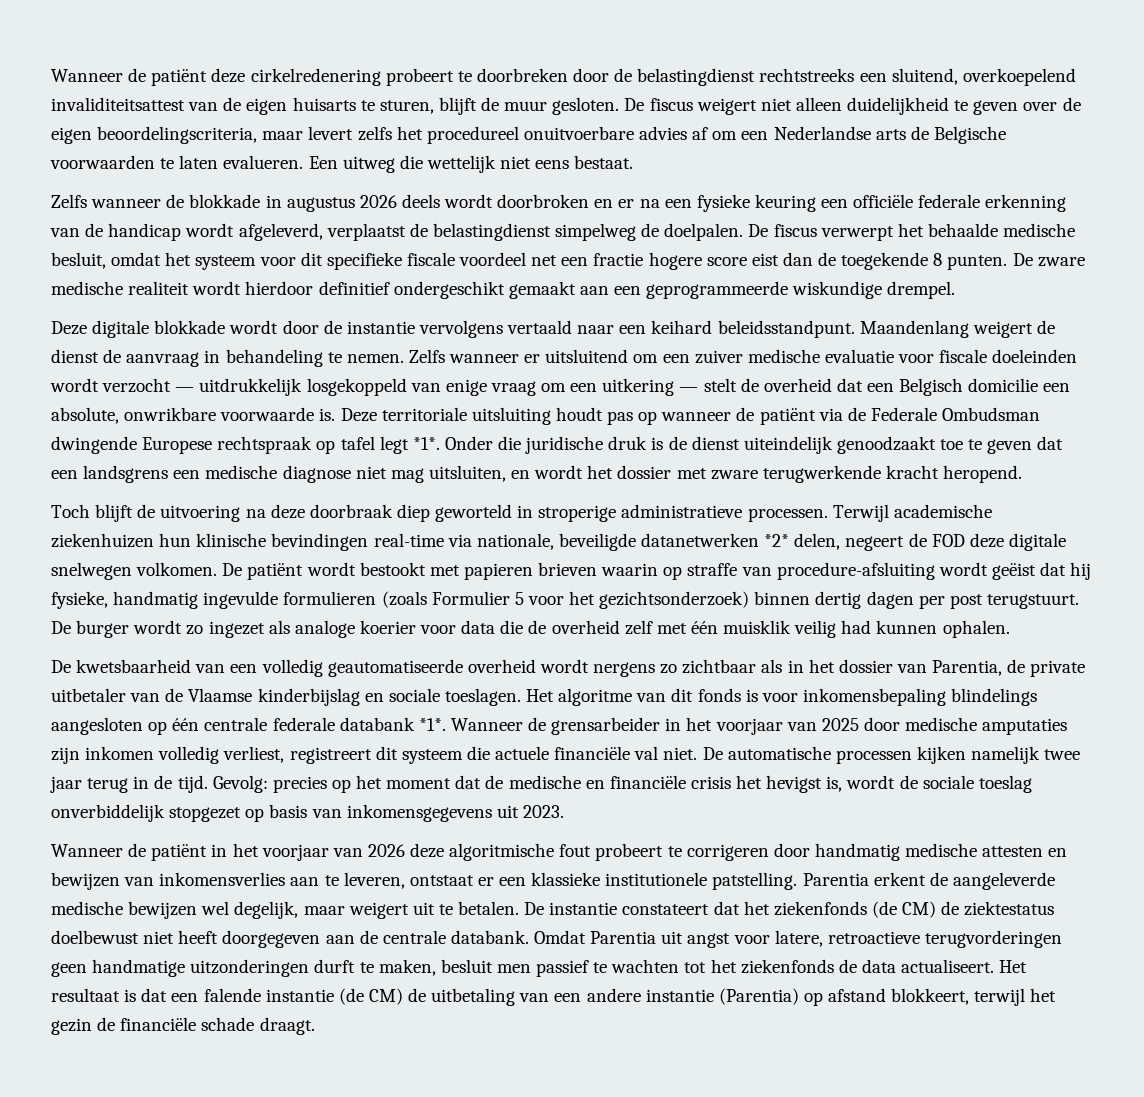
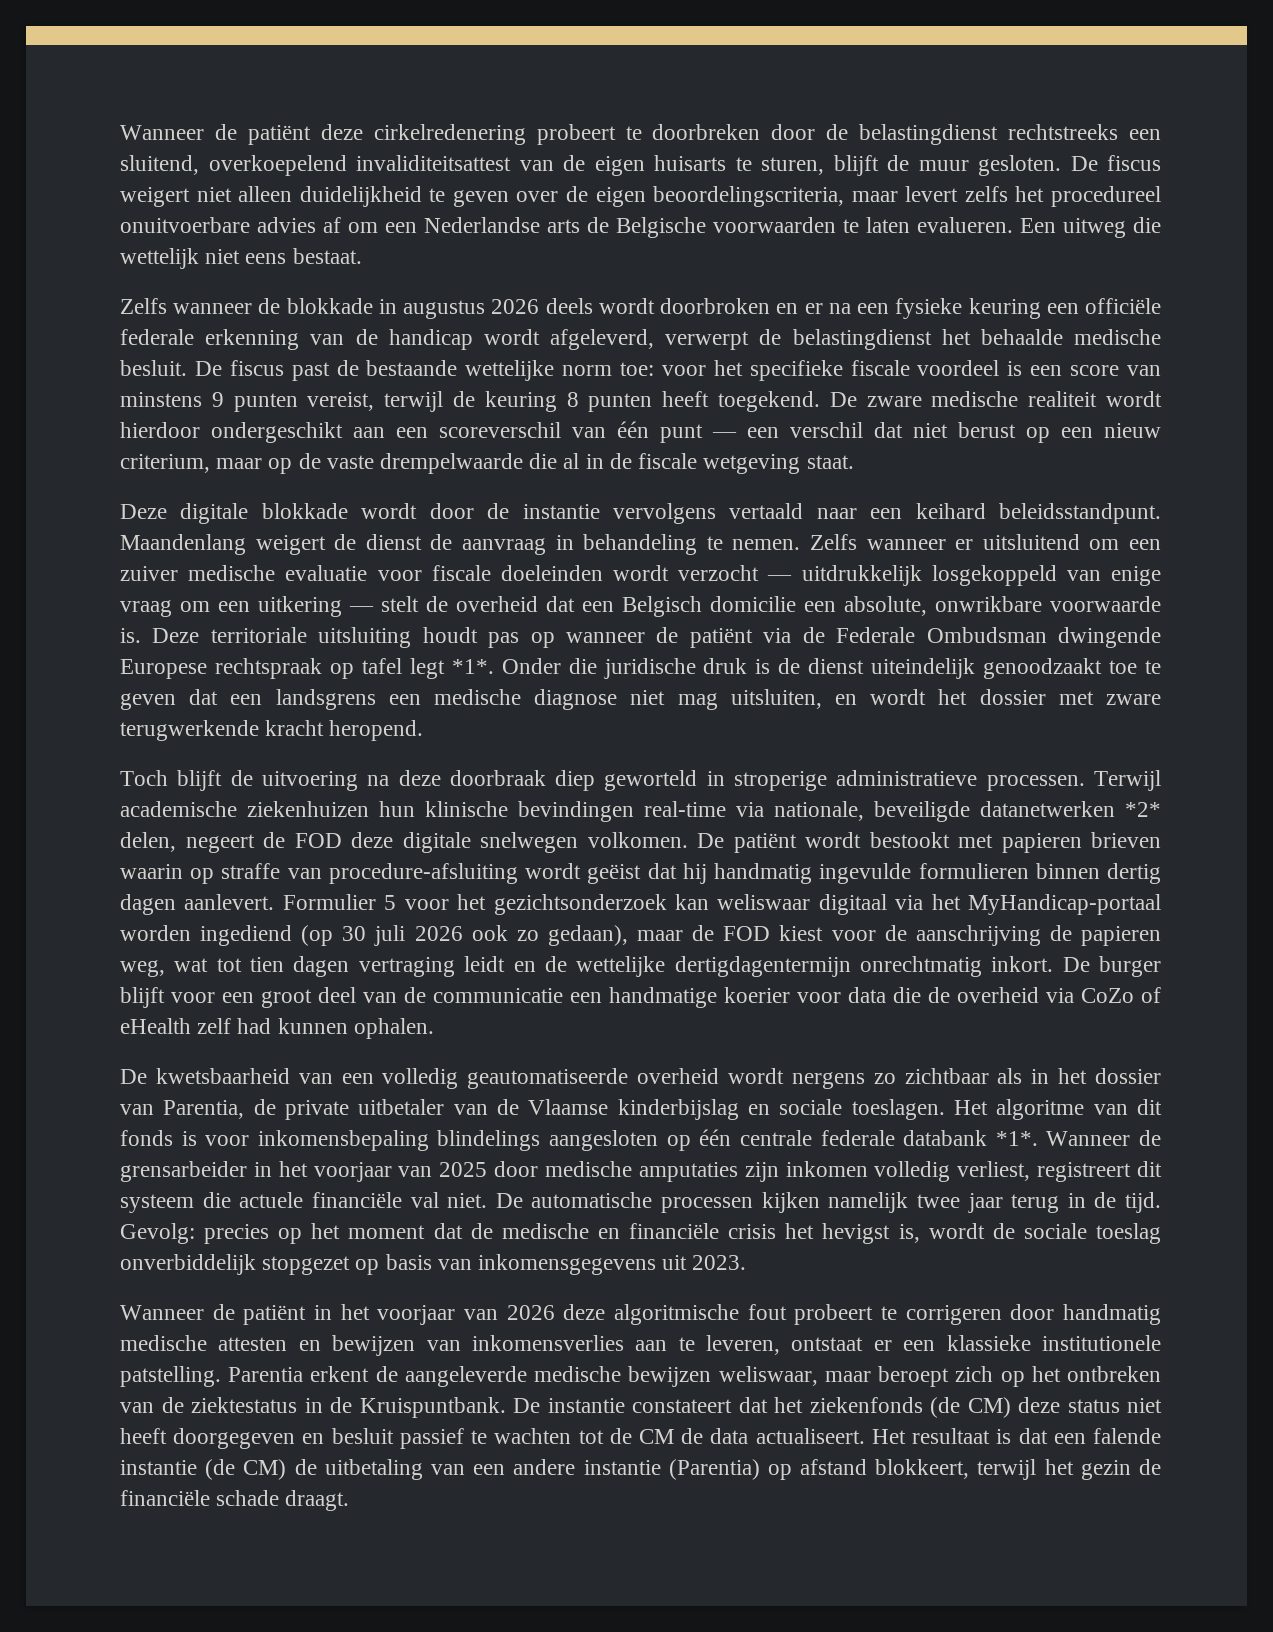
- Zelfs wanneer de blokkade in augustus 2026 deels wordt doorbroken en er na een fysieke keuring een officiële federale erkenning van de handicap wordt afgeleverd, verplaatst de belastingdienst simpelweg de doelpalen. De fiscus verwerpt het behaalde medische besluit, omdat het systeem voor dit specifieke fiscale voordeel net een fractie hogere score eist dan de toegekende 8 punten.
+ Zelfs wanneer de blokkade in augustus 2026 deels wordt doorbroken en er na een fysieke keuring een officiële federale erkenning van de handicap wordt afgeleverd, verwerpt de belastingdienst het behaalde medische besluit. De fiscus past de bestaande wettelijke norm toe: voor het specifieke fiscale voordeel is een score van minstens 9 punten vereist, terwijl de keuring 8 punten heeft toegekend.
- De zware medische realiteit wordt hierdoor definitief ondergeschikt gemaakt aan een geprogrammeerde wiskundige drempel.
+ De zware medische realiteit wordt hierdoor ondergeschikt aan een scoreverschil van één punt — een verschil dat niet berust op een nieuw criterium, maar op de vaste drempelwaarde die al in de fiscale wetgeving staat.
- De patiënt wordt bestookt met papieren brieven waarin op straffe van procedure-afsluiting wordt geëist dat hij fysieke, handmatig ingevulde formulieren (zoals Formulier 5 voor het gezichtsonderzoek) binnen dertig dagen per post terugstuurt. De burger wordt zo ingezet als analoge koerier voor data die de overheid zelf met één muisklik veilig had kunnen ophalen.
+ De patiënt wordt bestookt met papieren brieven waarin op straffe van procedure-afsluiting wordt geëist dat hij handmatig ingevulde formulieren binnen dertig dagen aanlevert. Formulier 5 voor het gezichtsonderzoek kan weliswaar digitaal via het MyHandicap-portaal worden ingediend (op 30 juli 2026 ook zo gedaan), maar de FOD kiest voor de aanschrijving de papieren weg, wat tot tien dagen vertraging leidt en de wettelijke dertigdagentermijn onrechtmatig inkort. De burger blijft voor een groot deel van de communicatie een handmatige koerier voor data die de overheid via CoZo of eHealth zelf had kunnen ophalen.
- Parentia erkent de aangeleverde medische bewijzen wel degelijk, maar weigert uit te betalen.
+ Parentia erkent de aangeleverde medische bewijzen weliswaar, maar beroept zich op het ontbreken van de ziektestatus in de Kruispuntbank.
- De instantie constateert dat het ziekenfonds (de CM) de ziektestatus doelbewust niet heeft doorgegeven aan de centrale databank. Omdat Parentia uit angst voor latere, retroactieve terugvorderingen geen handmatige uitzonderingen durft te maken, besluit men passief te wachten tot het ziekenfonds de data actualiseert.
+ De instantie constateert dat het ziekenfonds (de CM) deze status niet heeft doorgegeven en besluit passief te wachten tot de CM de data actualiseert.

